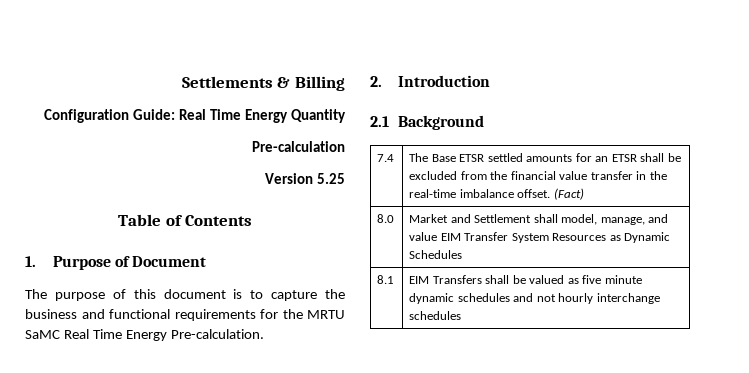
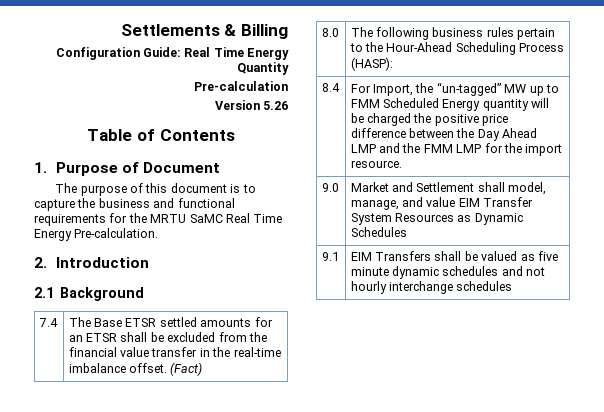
- Version 5.25
+ Version 5.26
- 8.0 | Market and Settlement shall model, manage, and value EIM Transfer System Resources as Dynamic Schedules
+ 8.0 | The following business rules pertain to the Hour-Ahead Scheduling Process (HASP):
+ 8.4 | For Import, the “un-tagged” MW up to FMM Scheduled Energy quantity will be charged the positive price difference between the Day Ahead LMP and the FMM LMP for the import resource.
+ 9.0 | Market and Settlement shall model, manage, and value EIM Transfer System Resources as Dynamic Schedules
- 8.1 | EIM Transfers shall be valued as five minute dynamic schedules and not hourly interchange schedules
+ 9.1 | EIM Transfers shall be valued as five minute dynamic schedules and not hourly interchange schedules

